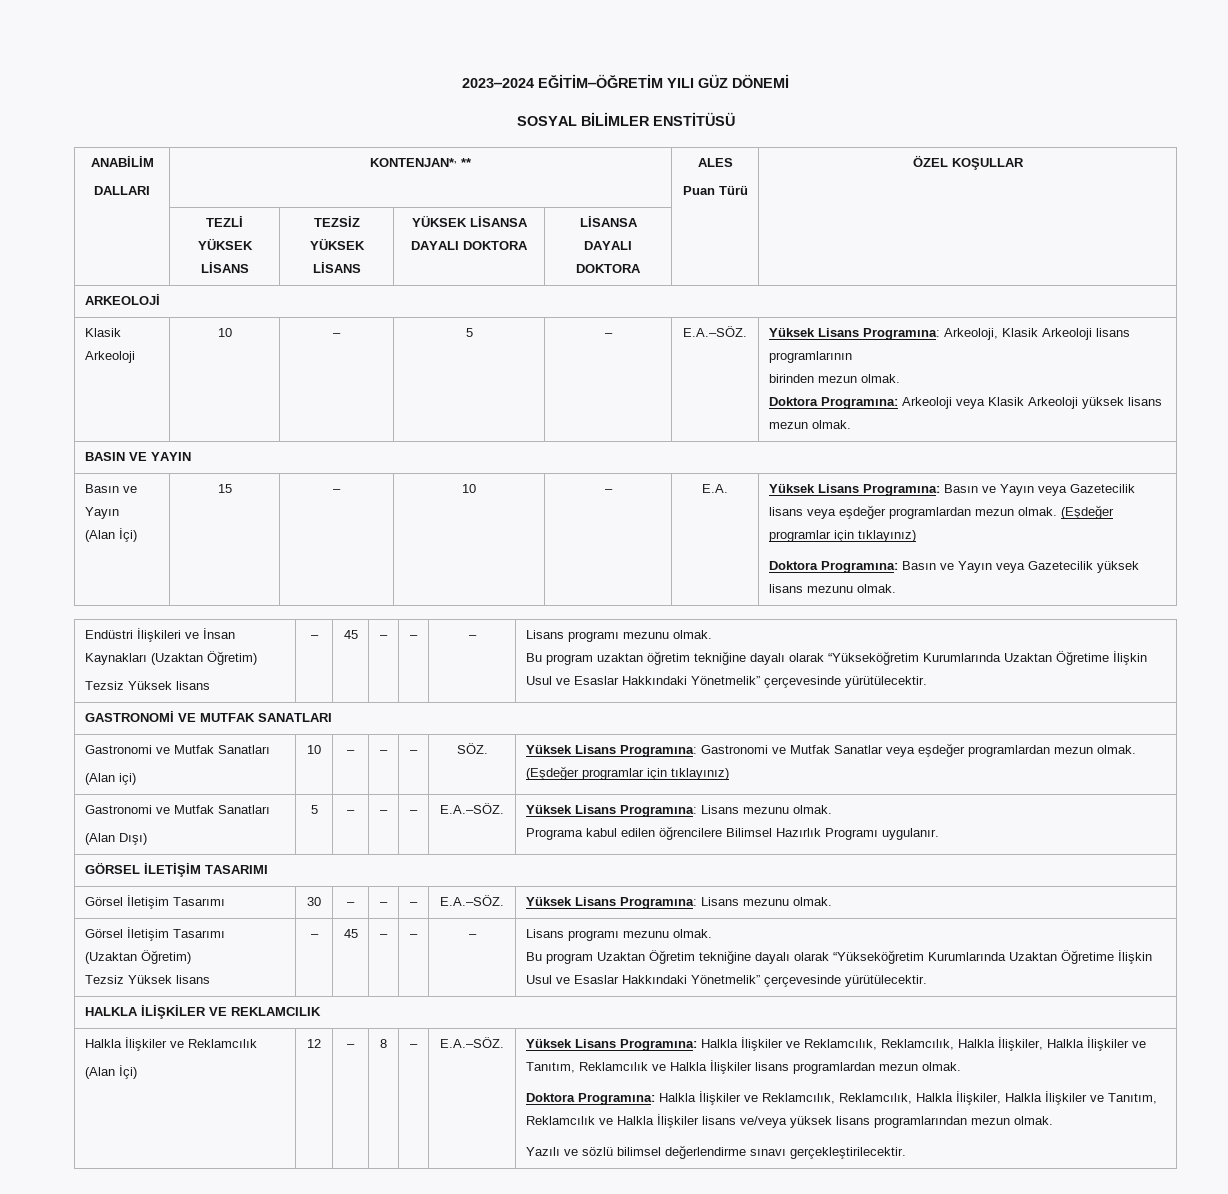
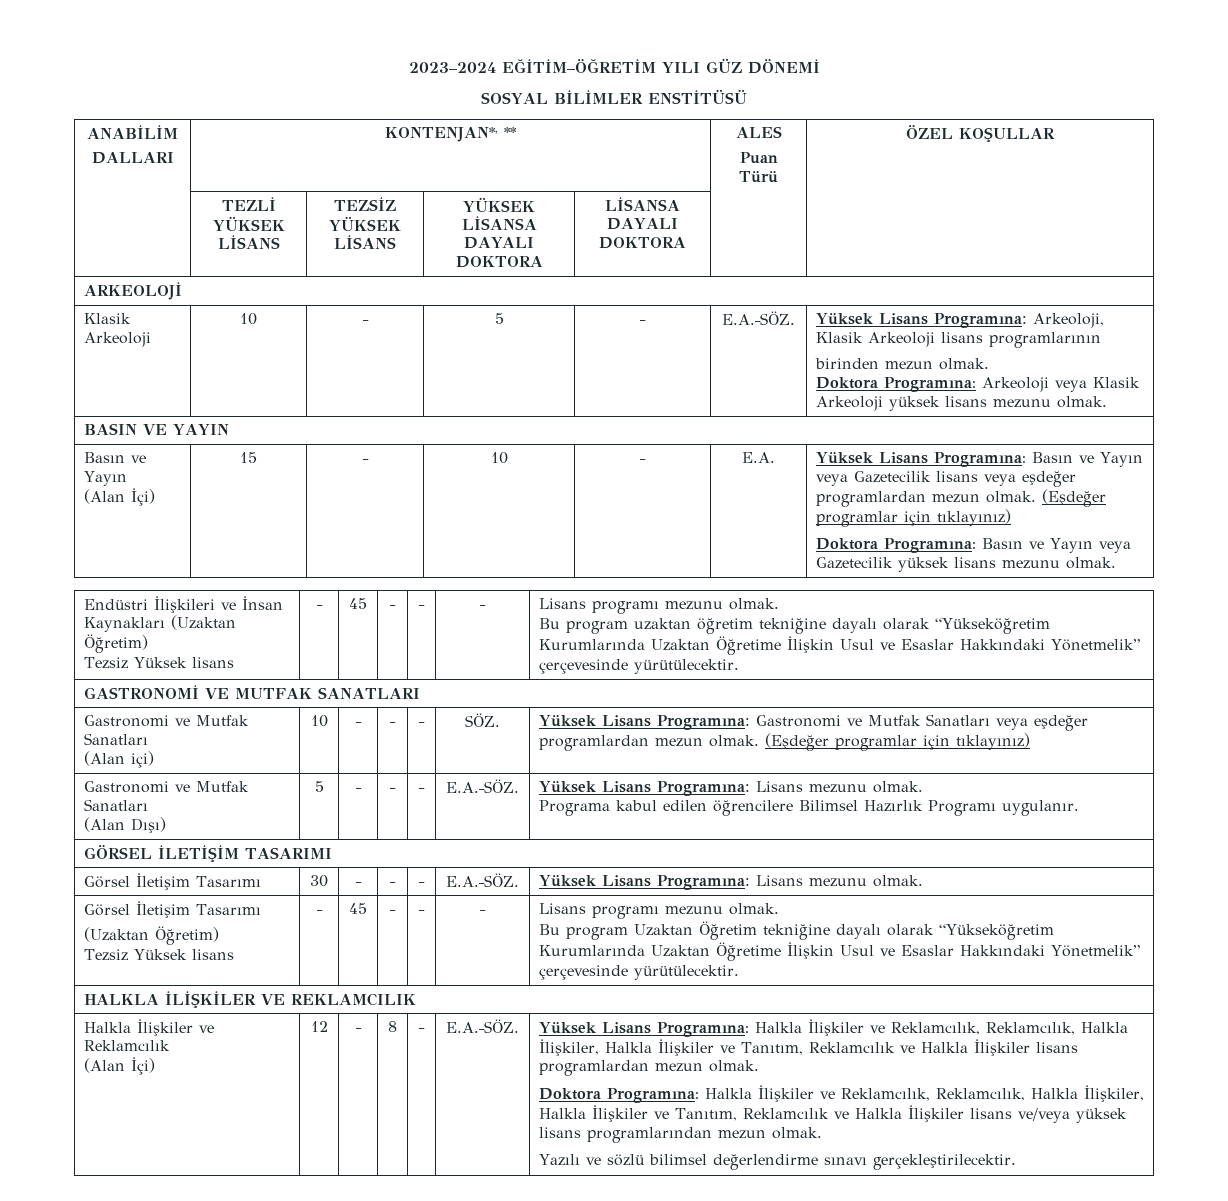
  Klasik Arkeoloji | 10 | ‒ | 5 | ‒ | E.A.‒SÖZ. | Yüksek Lisans Programına: Arkeoloji, Klasik Arkeoloji lisans programlarının
  birinden mezun olmak.
- Doktora Programına: Arkeoloji veya Klasik Arkeoloji yüksek lisans mezun olmak.
+ Doktora Programına: Arkeoloji veya Klasik Arkeoloji yüksek lisans mezunu olmak.
  GASTRONOMİ VE MUTFAK SANATLARI
  Gastronomi ve Mutfak Sanatları
- (Alan içi) | 10 | ‒ | ‒ | ‒ | SÖZ. | Yüksek Lisans Programına: Gastronomi ve Mutfak Sanatlar veya eşdeğer programlardan mezun olmak. (Eşdeğer programlar için tıklayınız)
+ (Alan içi) | 10 | ‒ | ‒ | ‒ | SÖZ. | Yüksek Lisans Programına: Gastronomi ve Mutfak Sanatları veya eşdeğer programlardan mezun olmak. (Eşdeğer programlar için tıklayınız)

